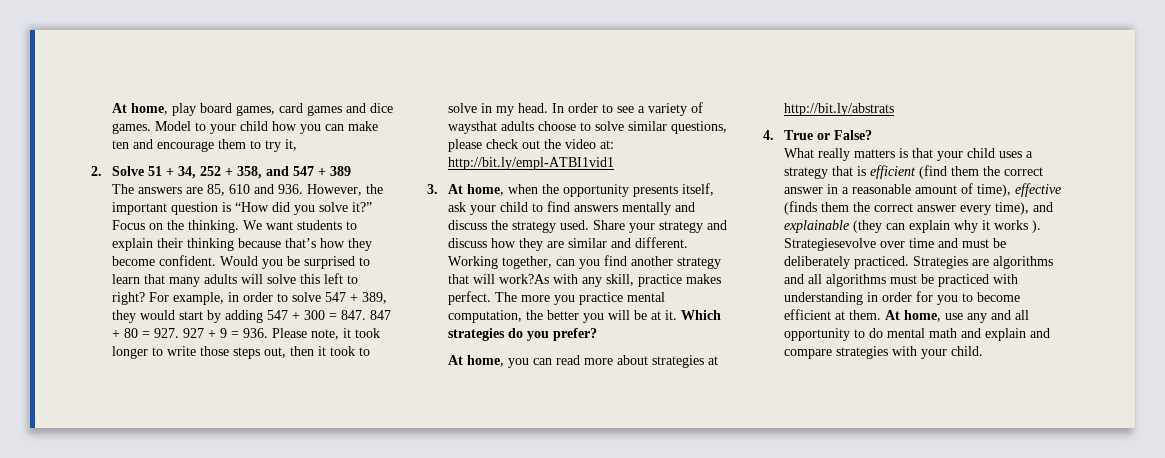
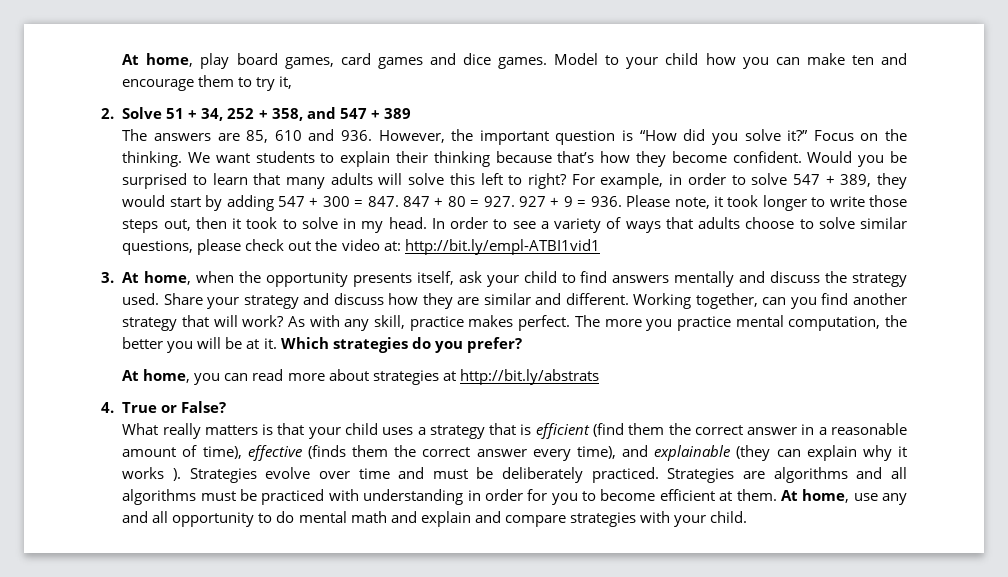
- In order to see a variety of waysthat adults choose to solve similar questions, please check out the video at: http://bit.ly/empl-ATBI1vid1
+ In order to see a variety of ways that adults choose to solve similar questions, please check out the video at: http://bit.ly/empl-ATBI1vid1
- Working together, can you find another strategy that will work?As with any skill, practice makes perfect.
+ Working together, can you find another strategy that will work? As with any skill, practice makes perfect.
- Strategiesevolve over time and must be deliberately practiced.
+ Strategies evolve over time and must be deliberately practiced.

